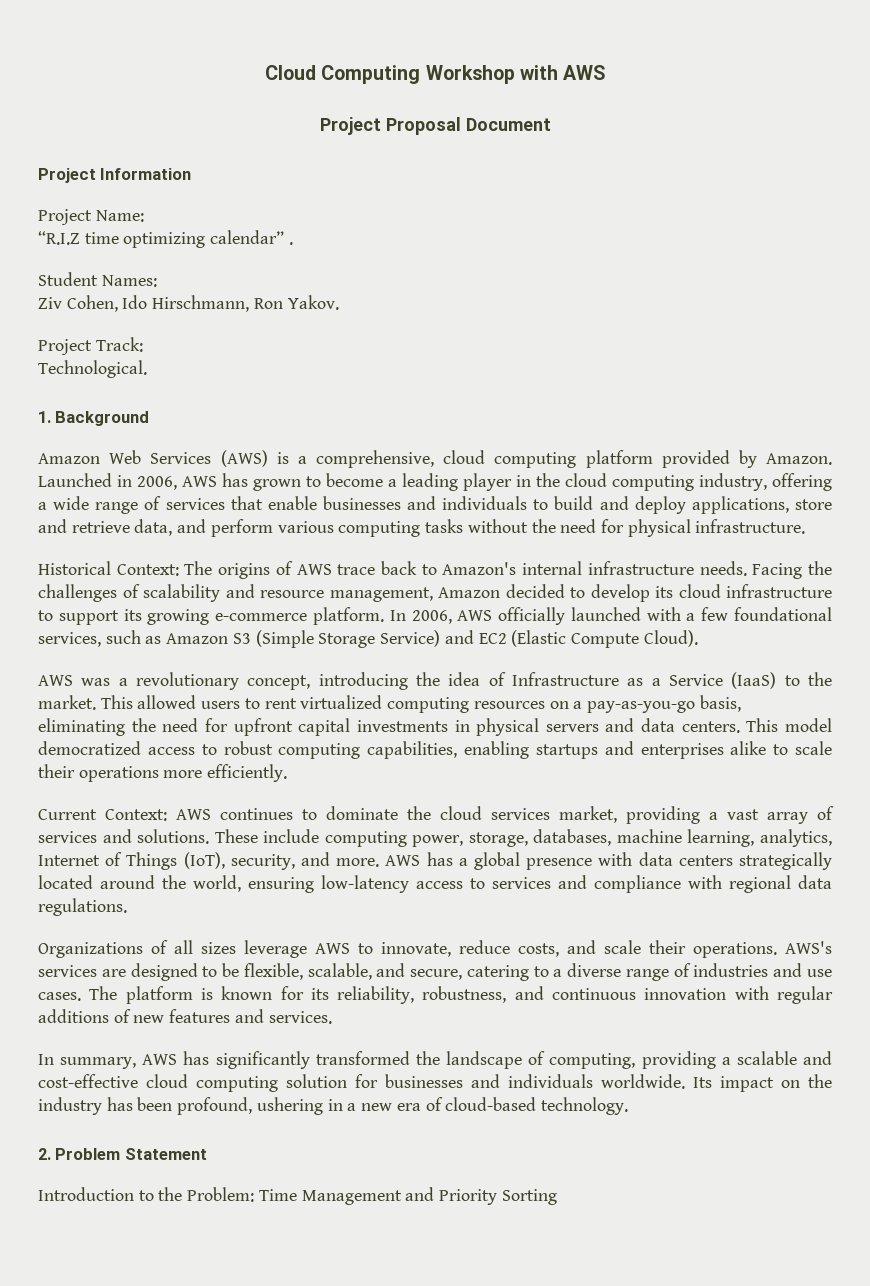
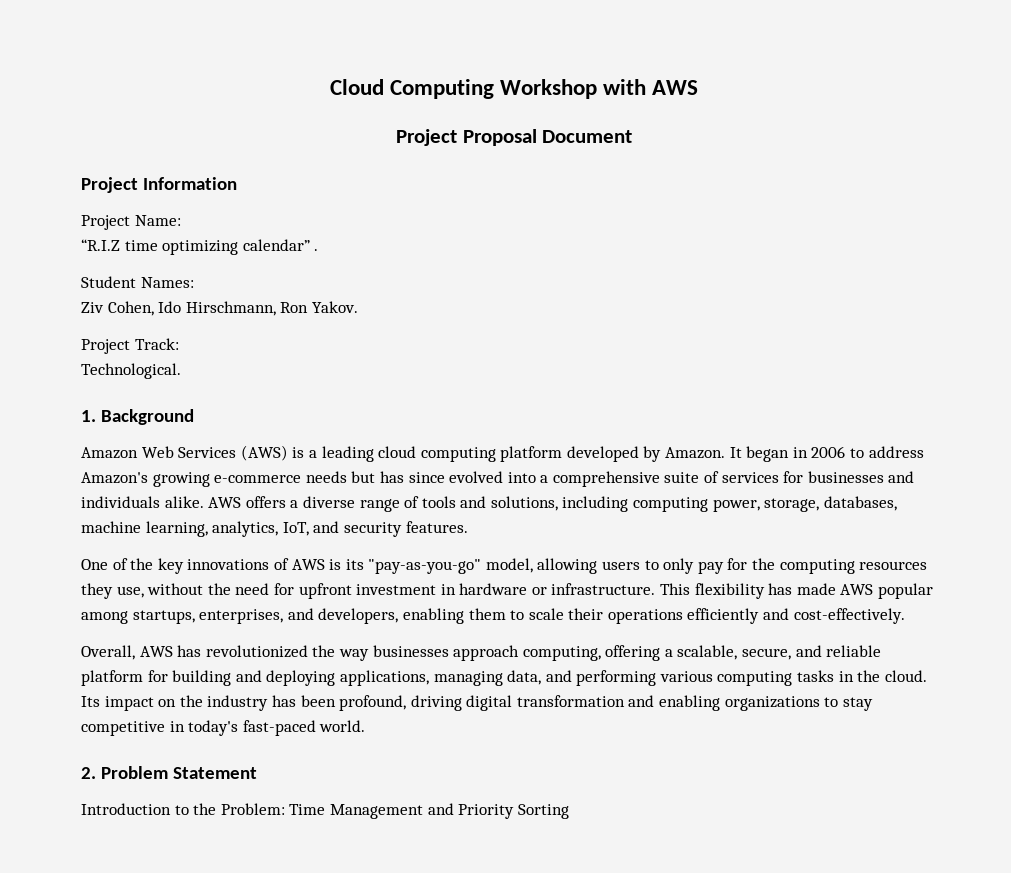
- Amazon Web Services (AWS) is a comprehensive, cloud computing platform provided by Amazon.
+ Amazon Web Services (AWS) is a leading cloud computing platform developed by Amazon.
- Launched in 2006, AWS has grown to become a leading player in the cloud computing industry, offering a wide range of services that enable businesses and individuals to build and deploy applications, store and retrieve data, and perform various computing tasks without the need for physical infrastructure.
- Historical Context: The origins of AWS trace back to Amazon's internal infrastructure needs. Facing the challenges of scalability and resource management, Amazon decided to develop its cloud infrastructure to support its growing e-commerce platform. In 2006, AWS officially launched with a few foundational services, such as Amazon S3 (Simple Storage Service) and EC2 (Elastic Compute Cloud).
- AWS was a revolutionary concept, introducing the idea of Infrastructure as a Service (IaaS) to the market. This allowed users to rent virtualized computing resources on a pay-as-you-go basis, eliminating the need for upfront capital investments in physical servers and data centers. This model democratized access to robust computing capabilities, enabling startups and enterprises alike to scale their operations more efficiently.
- Current Context: AWS continues to dominate the cloud services market, providing a vast array of services and solutions. These include computing power, storage, databases, machine learning, analytics, Internet of Things (IoT), security, and more. AWS has a global presence with data centers strategically located around the world, ensuring low-latency access to services and compliance with regional data regulations.
- Organizations of all sizes leverage AWS to innovate, reduce costs, and scale their operations. AWS's services are designed to be flexible, scalable, and secure, catering to a diverse range of industries and use cases. The platform is known for its reliability, robustness, and continuous innovation with regular additions of new features and services.
- In summary, AWS has significantly transformed the landscape of computing, providing a scalable and cost-effective cloud computing solution for businesses and individuals worldwide.
+ It began in 2006 to address Amazon's growing e-commerce needs but has since evolved into a comprehensive suite of services for businesses and individuals alike. AWS offers a diverse range of tools and solutions, including computing power, storage, databases, machine learning, analytics, IoT, and security features.
+ One of the key innovations of AWS is its "pay-as-you-go" model, allowing users to only pay for the computing resources they use, without the need for upfront investment in hardware or infrastructure. This flexibility has made AWS popular among startups, enterprises, and developers, enabling them to scale their operations efficiently and cost-effectively.
+ Overall, AWS has revolutionized the way businesses approach computing, offering a scalable, secure, and reliable platform for building and deploying applications, managing data, and performing various computing tasks in the cloud.
- Its impact on the industry has been profound, ushering in a new era of cloud-based technology.
+ Its impact on the industry has been profound, driving digital transformation and enabling organizations to stay competitive in today's fast-paced world.

